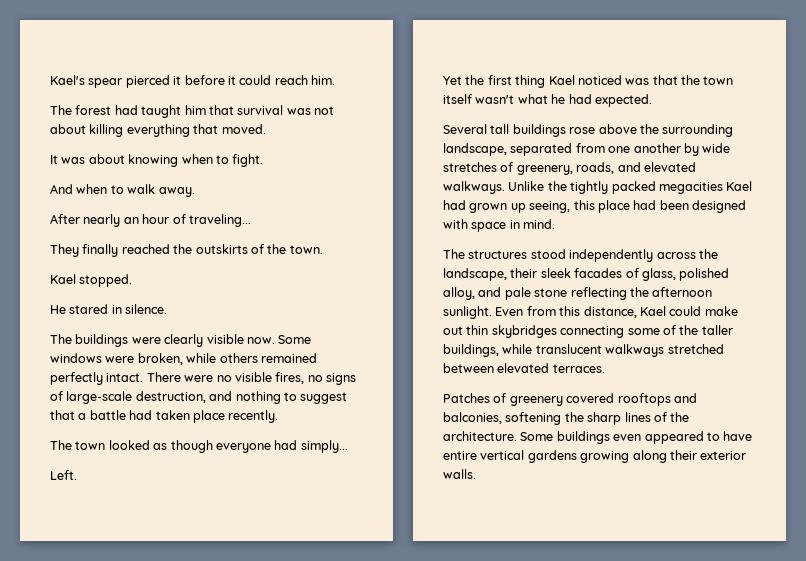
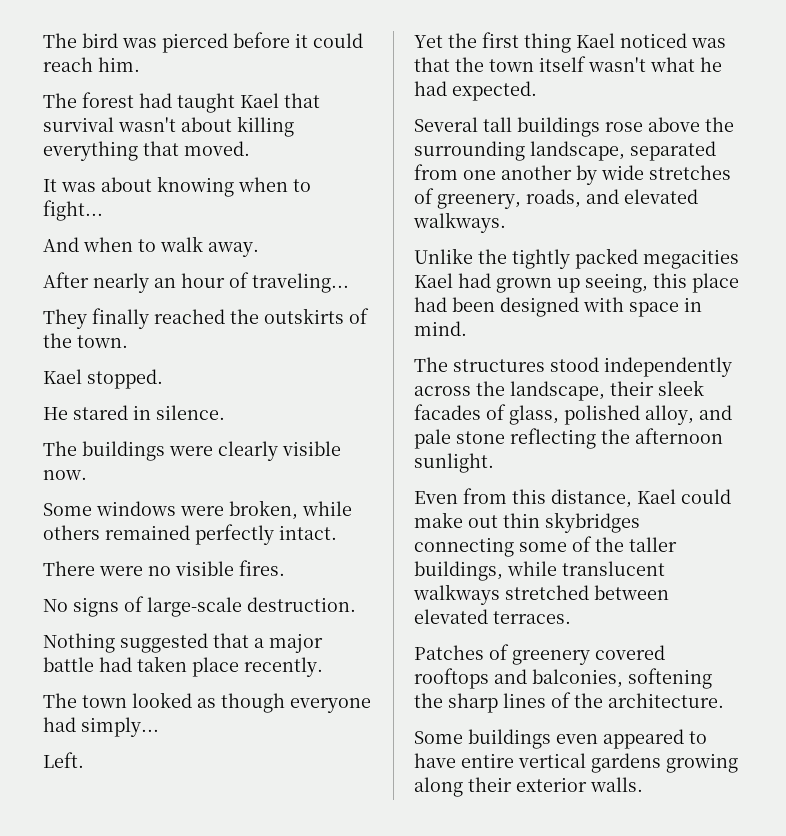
- Kael's spear pierced it before it could reach him.
+ The bird was pierced before it could reach him.
- The forest had taught him that survival was not about killing everything that moved.
+ The forest had taught Kael that survival wasn't about killing everything that moved.
- It was about knowing when to fight.
+ It was about knowing when to fight...
- The buildings were clearly visible now. Some windows were broken, while others remained perfectly intact. There were no visible fires, no signs of large-scale destruction, and nothing to suggest that a battle had taken place recently.
+ The buildings were clearly visible now.
+ Some windows were broken, while others remained perfectly intact.
+ There were no visible fires.
+ No signs of large-scale destruction.
+ Nothing suggested that a major battle had taken place recently.
- Several tall buildings rose above the surrounding landscape, separated from one another by wide stretches of greenery, roads, and elevated walkways. Unlike the tightly packed megacities Kael had grown up seeing, this place had been designed with space in mind.
+ Several tall buildings rose above the surrounding landscape, separated from one another by wide stretches of greenery, roads, and elevated walkways.
+ Unlike the tightly packed megacities Kael had grown up seeing, this place had been designed with space in mind.
- The structures stood independently across the landscape, their sleek facades of glass, polished alloy, and pale stone reflecting the afternoon sunlight. Even from this distance, Kael could make out thin skybridges connecting some of the taller buildings, while translucent walkways stretched between elevated terraces.
+ The structures stood independently across the landscape, their sleek facades of glass, polished alloy, and pale stone reflecting the afternoon sunlight.
+ Even from this distance, Kael could make out thin skybridges connecting some of the taller buildings, while translucent walkways stretched between elevated terraces.
- Patches of greenery covered rooftops and balconies, softening the sharp lines of the architecture. Some buildings even appeared to have entire vertical gardens growing along their exterior walls.
+ Patches of greenery covered rooftops and balconies, softening the sharp lines of the architecture.
+ Some buildings even appeared to have entire vertical gardens growing along their exterior walls.

